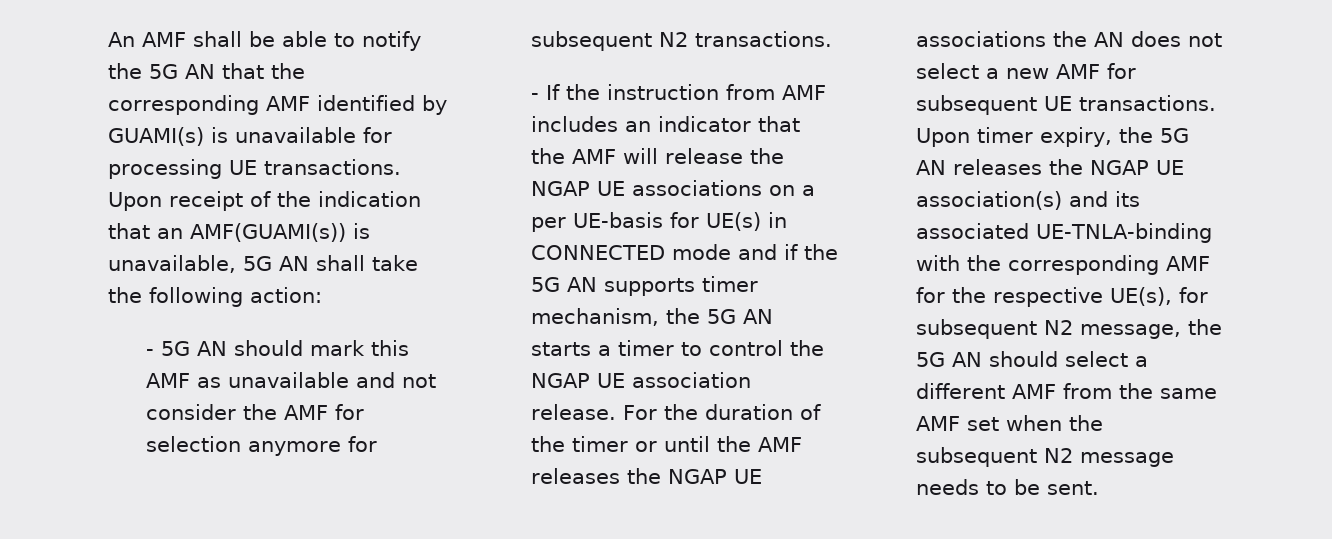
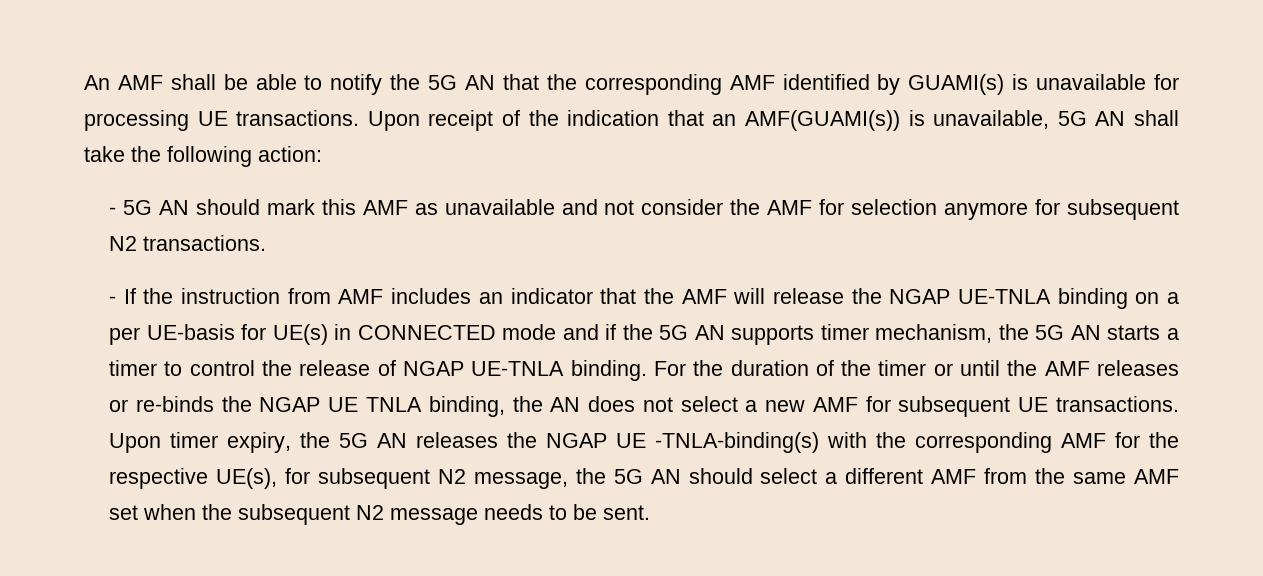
- - If the instruction from AMF includes an indicator that the AMF will release the NGAP UE associations on a per UE-basis for UE(s) in CONNECTED mode and if the 5G AN supports timer mechanism, the 5G AN starts a timer to control the NGAP UE association release.
+ - If the instruction from AMF includes an indicator that the AMF will release the NGAP UE-TNLA binding on a per UE-basis for UE(s) in CONNECTED mode and if the 5G AN supports timer mechanism, the 5G AN starts a timer to control the release of NGAP UE-TNLA binding.
- For the duration of the timer or until the AMF releases the NGAP UE associations the AN does not select a new AMF for subsequent UE transactions.
+ For the duration of the timer or until the AMF releases or re-binds the NGAP UE TNLA binding, the AN does not select a new AMF for subsequent UE transactions.
- Upon timer expiry, the 5G AN releases the NGAP UE association(s) and its associated UE-TNLA-binding with the corresponding AMF for the respective UE(s), for subsequent N2 message, the 5G AN should select a different AMF from the same AMF set when the subsequent N2 message needs to be sent.
+ Upon timer expiry, the 5G AN releases the NGAP UE -TNLA-binding(s) with the corresponding AMF for the respective UE(s), for subsequent N2 message, the 5G AN should select a different AMF from the same AMF set when the subsequent N2 message needs to be sent.

